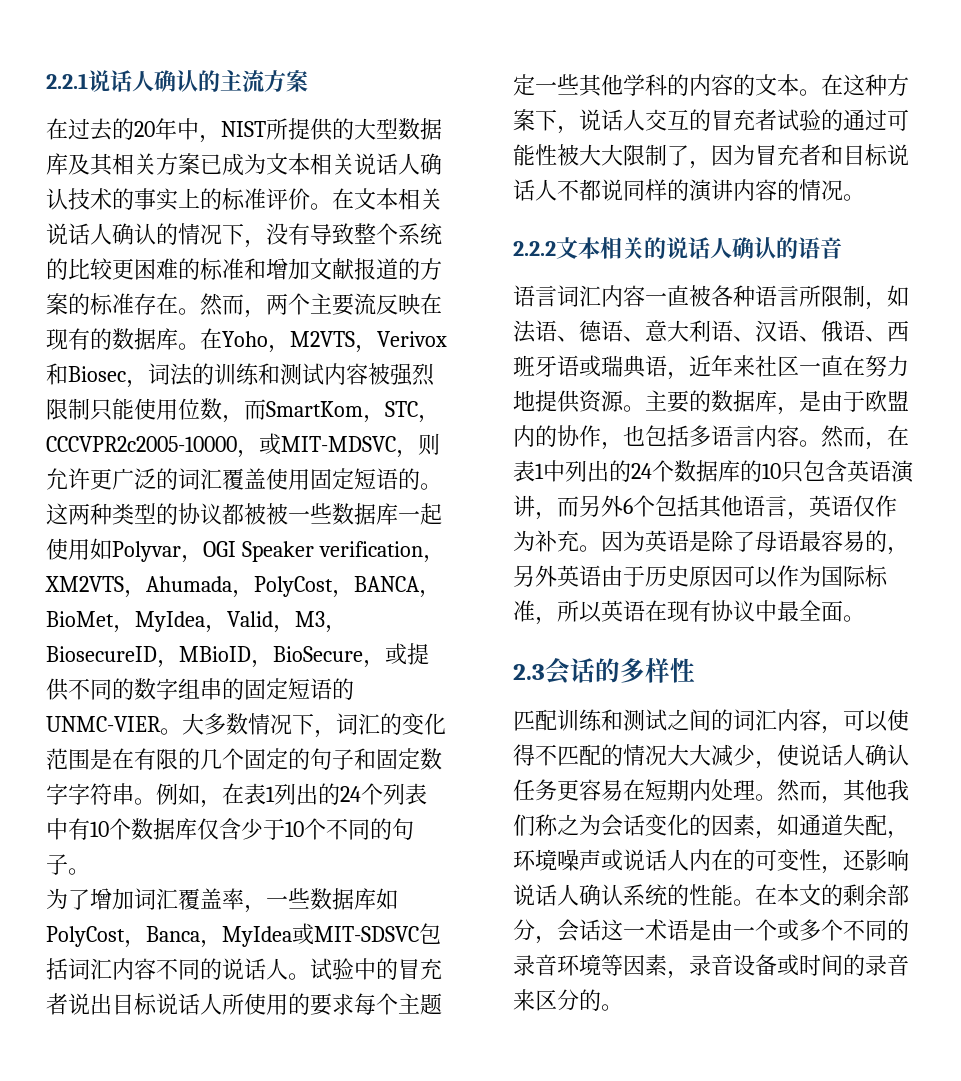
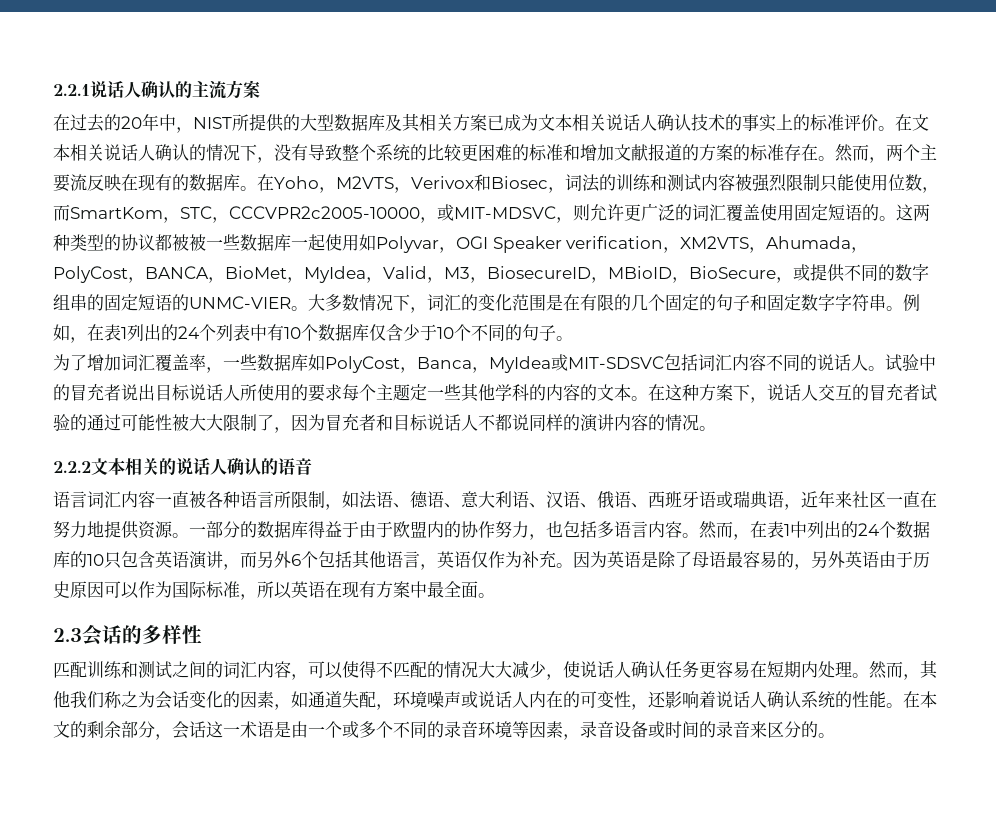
- 主要的数据库，是由于欧盟内的协作，也包括多语言内容。
+ 一部分的数据库得益于由于欧盟内的协作努力，也包括多语言内容。
- 因为英语是除了母语最容易的，另外英语由于历史原因可以作为国际标准，所以英语在现有协议中最全面。
+ 因为英语是除了母语最容易的，另外英语由于历史原因可以作为国际标准，所以英语在现有方案中最全面。
- 然而，其他我们称之为会话变化的因素，如通道失配，环境噪声或说话人内在的可变性，还影响说话人确认系统的性能。
+ 然而，其他我们称之为会话变化的因素，如通道失配，环境噪声或说话人内在的可变性，还影响着说话人确认系统的性能。

